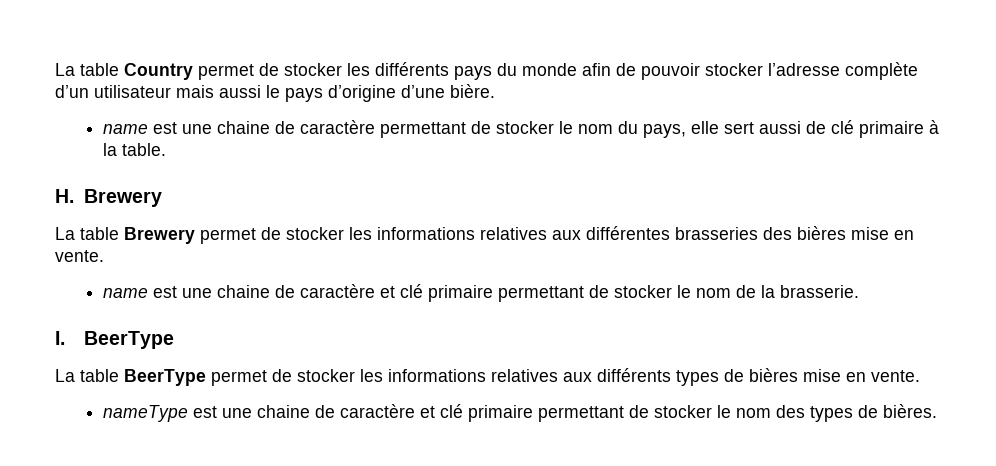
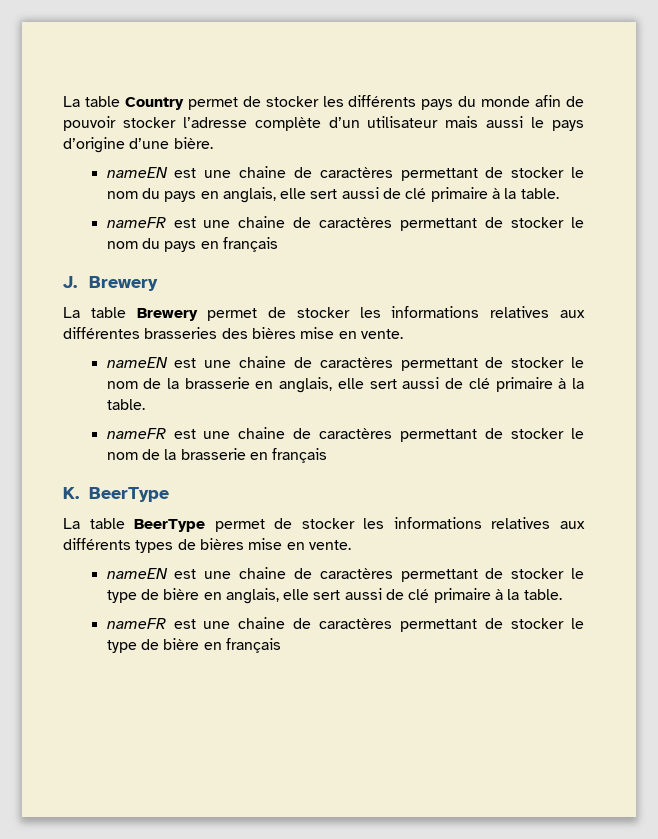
- name est une chaine de caractère permettant de stocker le nom du pays, elle sert aussi de clé primaire à la table.
- H. Brewery
+ nameEN est une chaine de caractères permettant de stocker le nom du pays en anglais, elle sert aussi de clé primaire à la table.
+ nameFR est une chaine de caractères permettant de stocker le nom du pays en français
+ J. Brewery
- name est une chaine de caractère et clé primaire permettant de stocker le nom de la brasserie.
- I. BeerType
+ nameEN est une chaine de caractères permettant de stocker le nom de la brasserie en anglais, elle sert aussi de clé primaire à la table.
+ nameFR est une chaine de caractères permettant de stocker le nom de la brasserie en français
+ K. BeerType
- nameType est une chaine de caractère et clé primaire permettant de stocker le nom des types de bières.
+ nameEN est une chaine de caractères permettant de stocker le type de bière en anglais, elle sert aussi de clé primaire à la table.
+ nameFR est une chaine de caractères permettant de stocker le type de bière en français

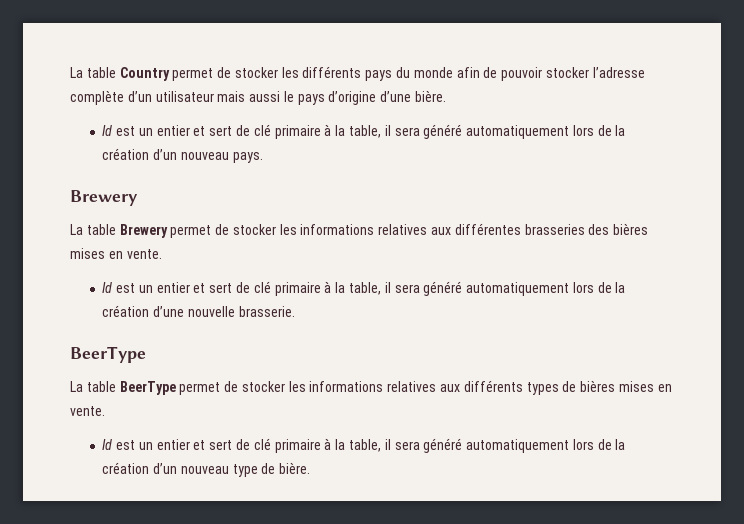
- nameEN est une chaine de caractères permettant de stocker le nom du pays en anglais, elle sert aussi de clé primaire à la table.
- nameFR est une chaine de caractères permettant de stocker le nom du pays en français
- J. Brewery
+ Id est un entier et sert de clé primaire à la table, il sera généré automatiquement lors de la création d’un nouveau pays.
+ Brewery
- La table Brewery permet de stocker les informations relatives aux différentes brasseries des bières mise en vente.
- nameEN est une chaine de caractères permettant de stocker le nom de la brasserie en anglais, elle sert aussi de clé primaire à la table.
- nameFR est une chaine de caractères permettant de stocker le nom de la brasserie en français
- K. BeerType
+ La table Brewery permet de stocker les informations relatives aux différentes brasseries des bières mises en vente.
+ Id est un entier et sert de clé primaire à la table, il sera généré automatiquement lors de la création d’une nouvelle brasserie.
+ BeerType
- La table BeerType permet de stocker les informations relatives aux différents types de bières mise en vente.
- nameEN est une chaine de caractères permettant de stocker le type de bière en anglais, elle sert aussi de clé primaire à la table.
- nameFR est une chaine de caractères permettant de stocker le type de bière en français
+ La table BeerType permet de stocker les informations relatives aux différents types de bières mises en vente.
+ Id est un entier et sert de clé primaire à la table, il sera généré automatiquement lors de la création d’un nouveau type de bière.

